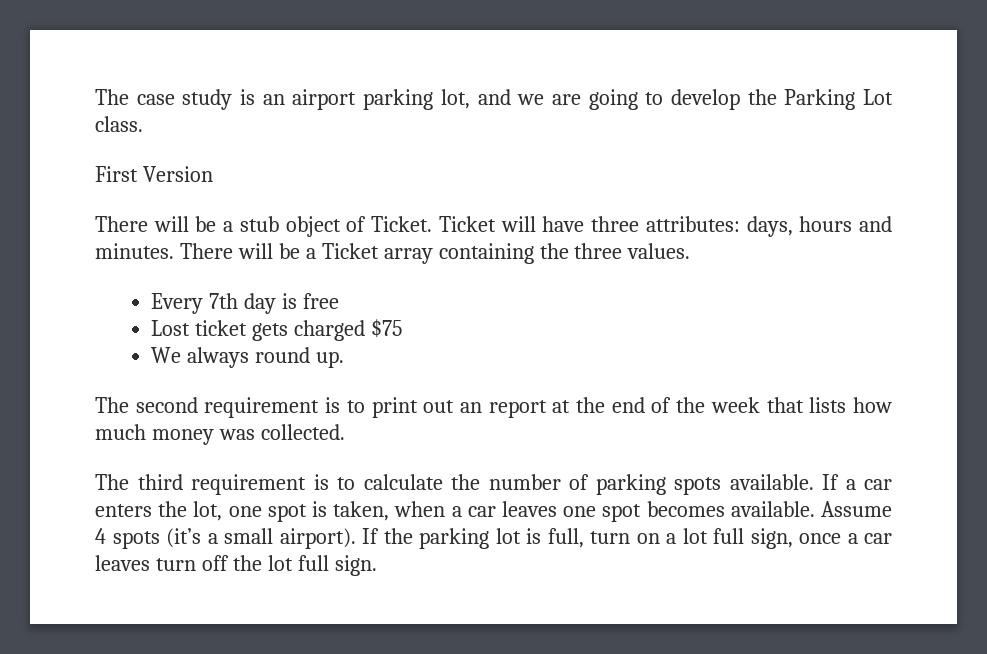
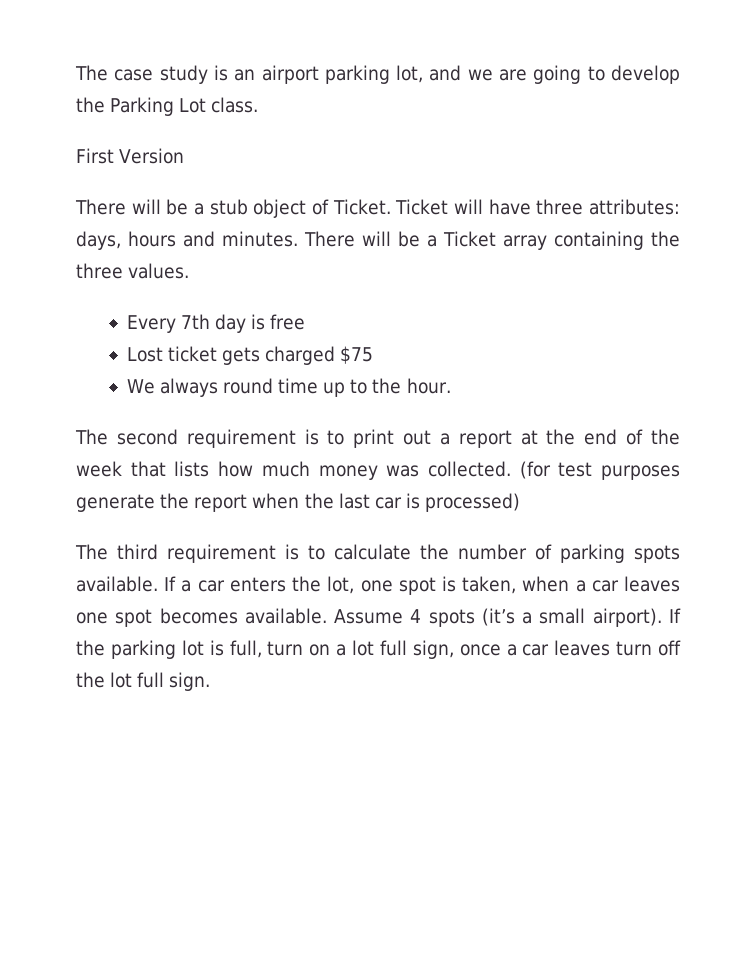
- We always round up.
+ We always round time up to the hour.
- The second requirement is to print out an report at the end of the week that lists how much money was collected.
+ The second requirement is to print out a report at the end of the week that lists how much money was collected. (for test purposes generate the report when the last car is processed)

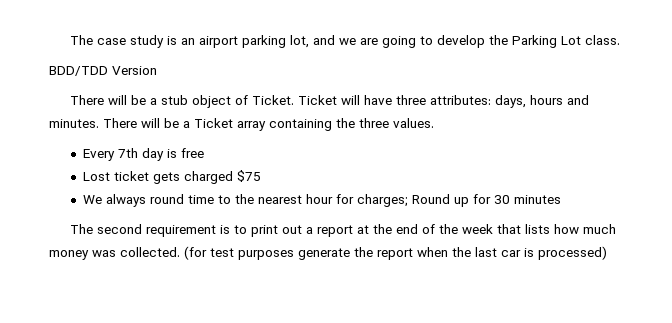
- First Version
+ BDD/TDD Version
- We always round time up to the hour.
+ We always round time to the nearest hour for charges; Round up for 30 minutes
- The third requirement is to calculate the number of parking spots available. If a car enters the lot, one spot is taken, when a car leaves one spot becomes available. Assume 4 spots (it’s a small airport). If the parking lot is full, turn on a lot full sign, once a car leaves turn off the lot full sign.

